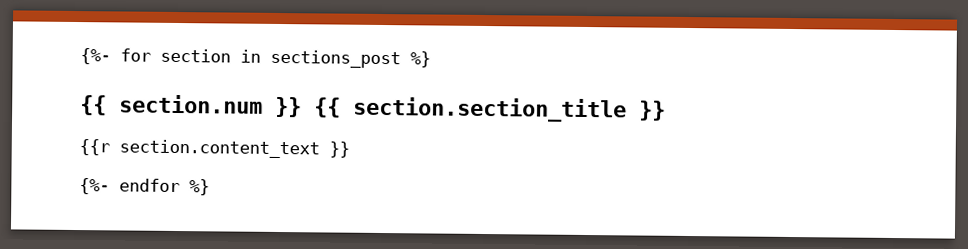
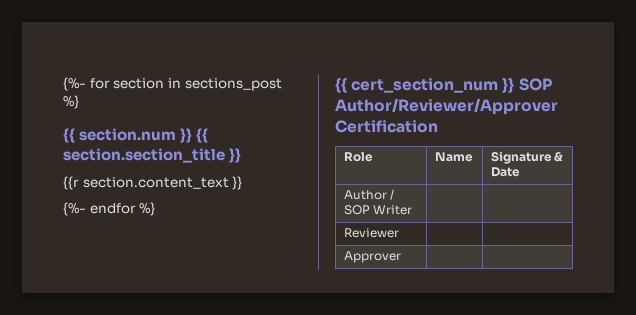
+ {{ cert_section_num }} SOP Author/Reviewer/Approver Certification
+ Role | Name | Signature & Date
+ Author / SOP Writer | |
+ Reviewer | |
+ Approver | |

